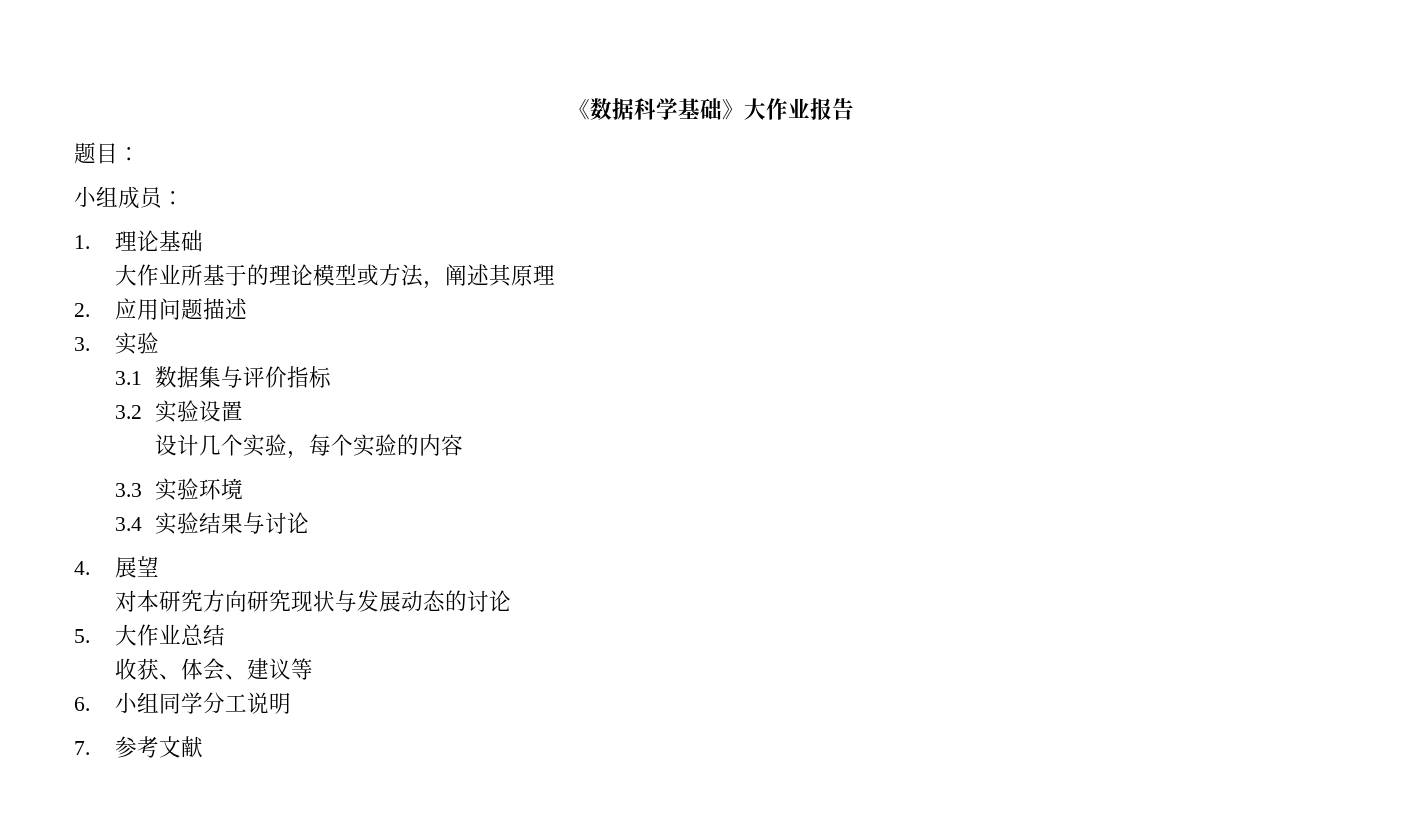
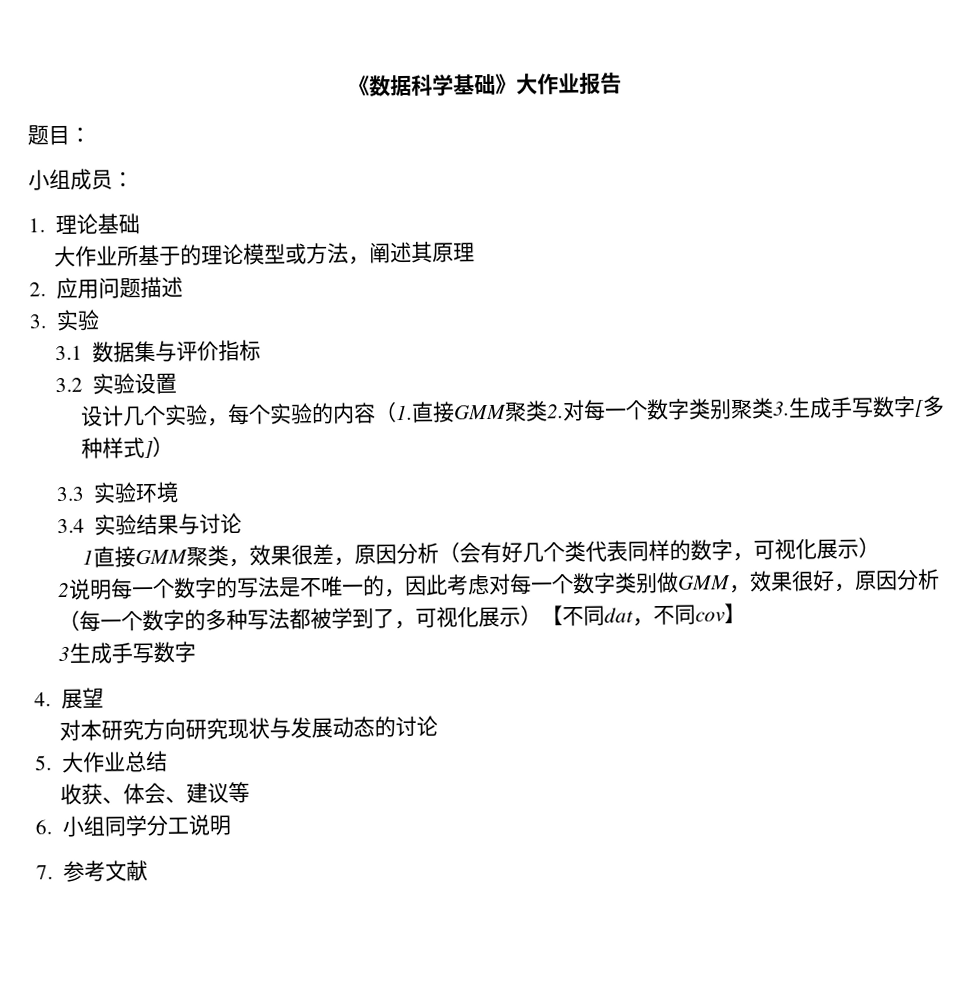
- 设计几个实验，每个实验的内容
+ 设计几个实验，每个实验的内容（1.直接GMM聚类2.对每一个数字类别聚类3.生成手写数字[多种样式]）
+ 1直接GMM聚类，效果很差，原因分析（会有好几个类代表同样的数字，可视化展示）
+ 2说明每一个数字的写法是不唯一的，因此考虑对每一个数字类别做GMM，效果很好，原因分析（每一个数字的多种写法都被学到了，可视化展示）【不同dat，不同cov】
+ 3生成手写数字

